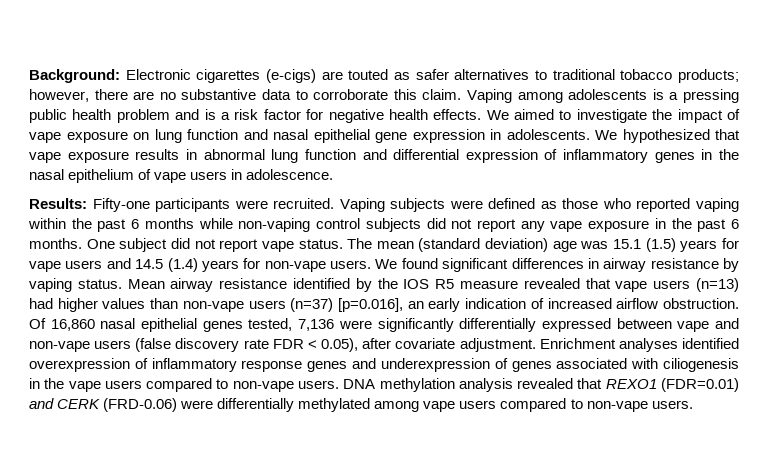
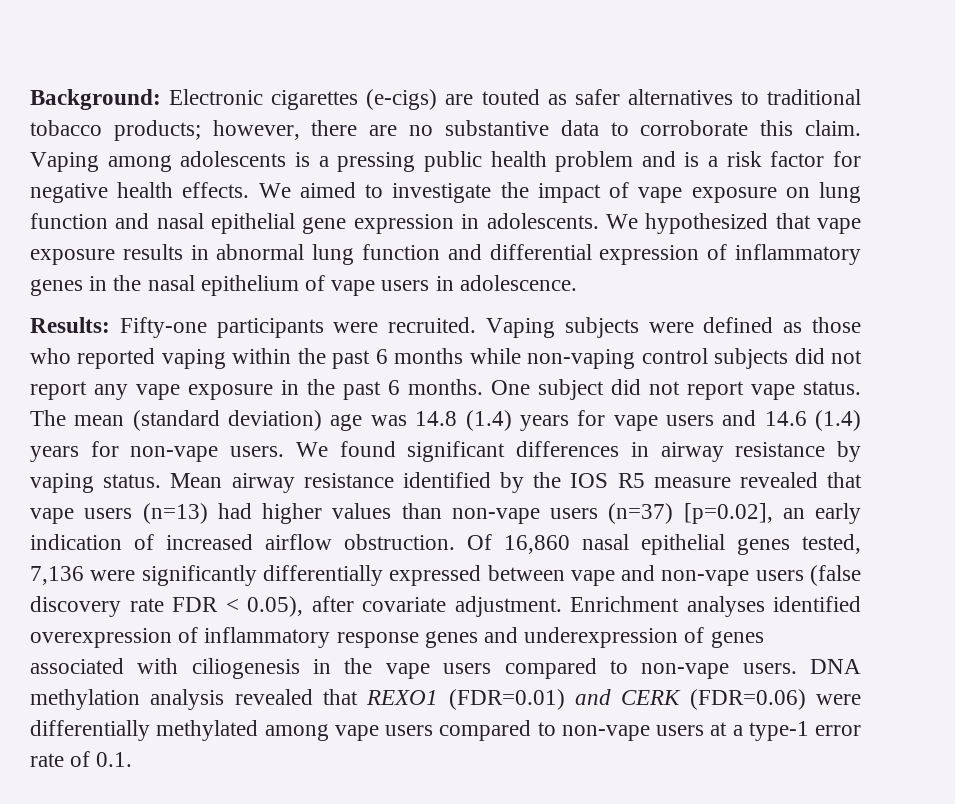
- The mean (standard deviation) age was 15.1 (1.5) years for vape users and 14.5 (1.4) years for non-vape users.
+ The mean (standard deviation) age was 14.8 (1.4) years for vape users and 14.6 (1.4) years for non-vape users.
- Mean airway resistance identified by the IOS R5 measure revealed that vape users (n=13) had higher values than non-vape users (n=37) [p=0.016], an early indication of increased airflow obstruction.
+ Mean airway resistance identified by the IOS R5 measure revealed that vape users (n=13) had higher values than non-vape users (n=37) [p=0.02], an early indication of increased airflow obstruction.
- DNA methylation analysis revealed that REXO1 (FDR=0.01) and CERK (FRD-0.06) were differentially methylated among vape users compared to non-vape users.
+ DNA methylation analysis revealed that REXO1 (FDR=0.01) and CERK (FDR=0.06) were differentially methylated among vape users compared to non-vape users at a type-1 error rate of 0.1.

